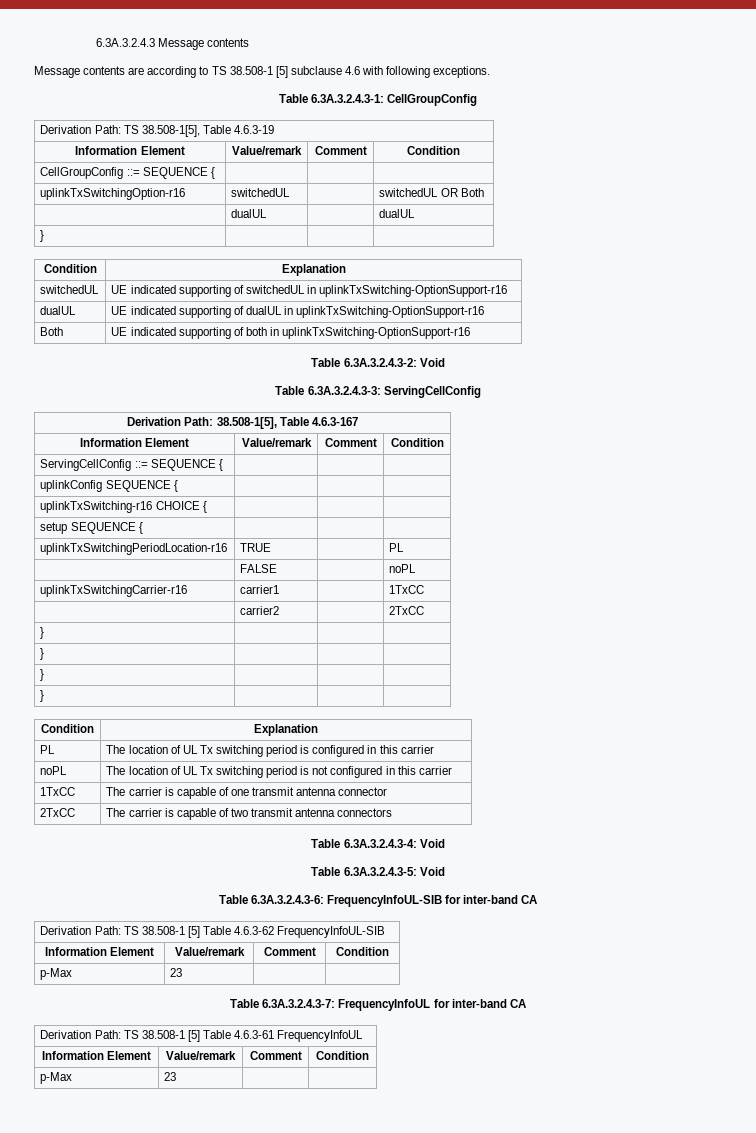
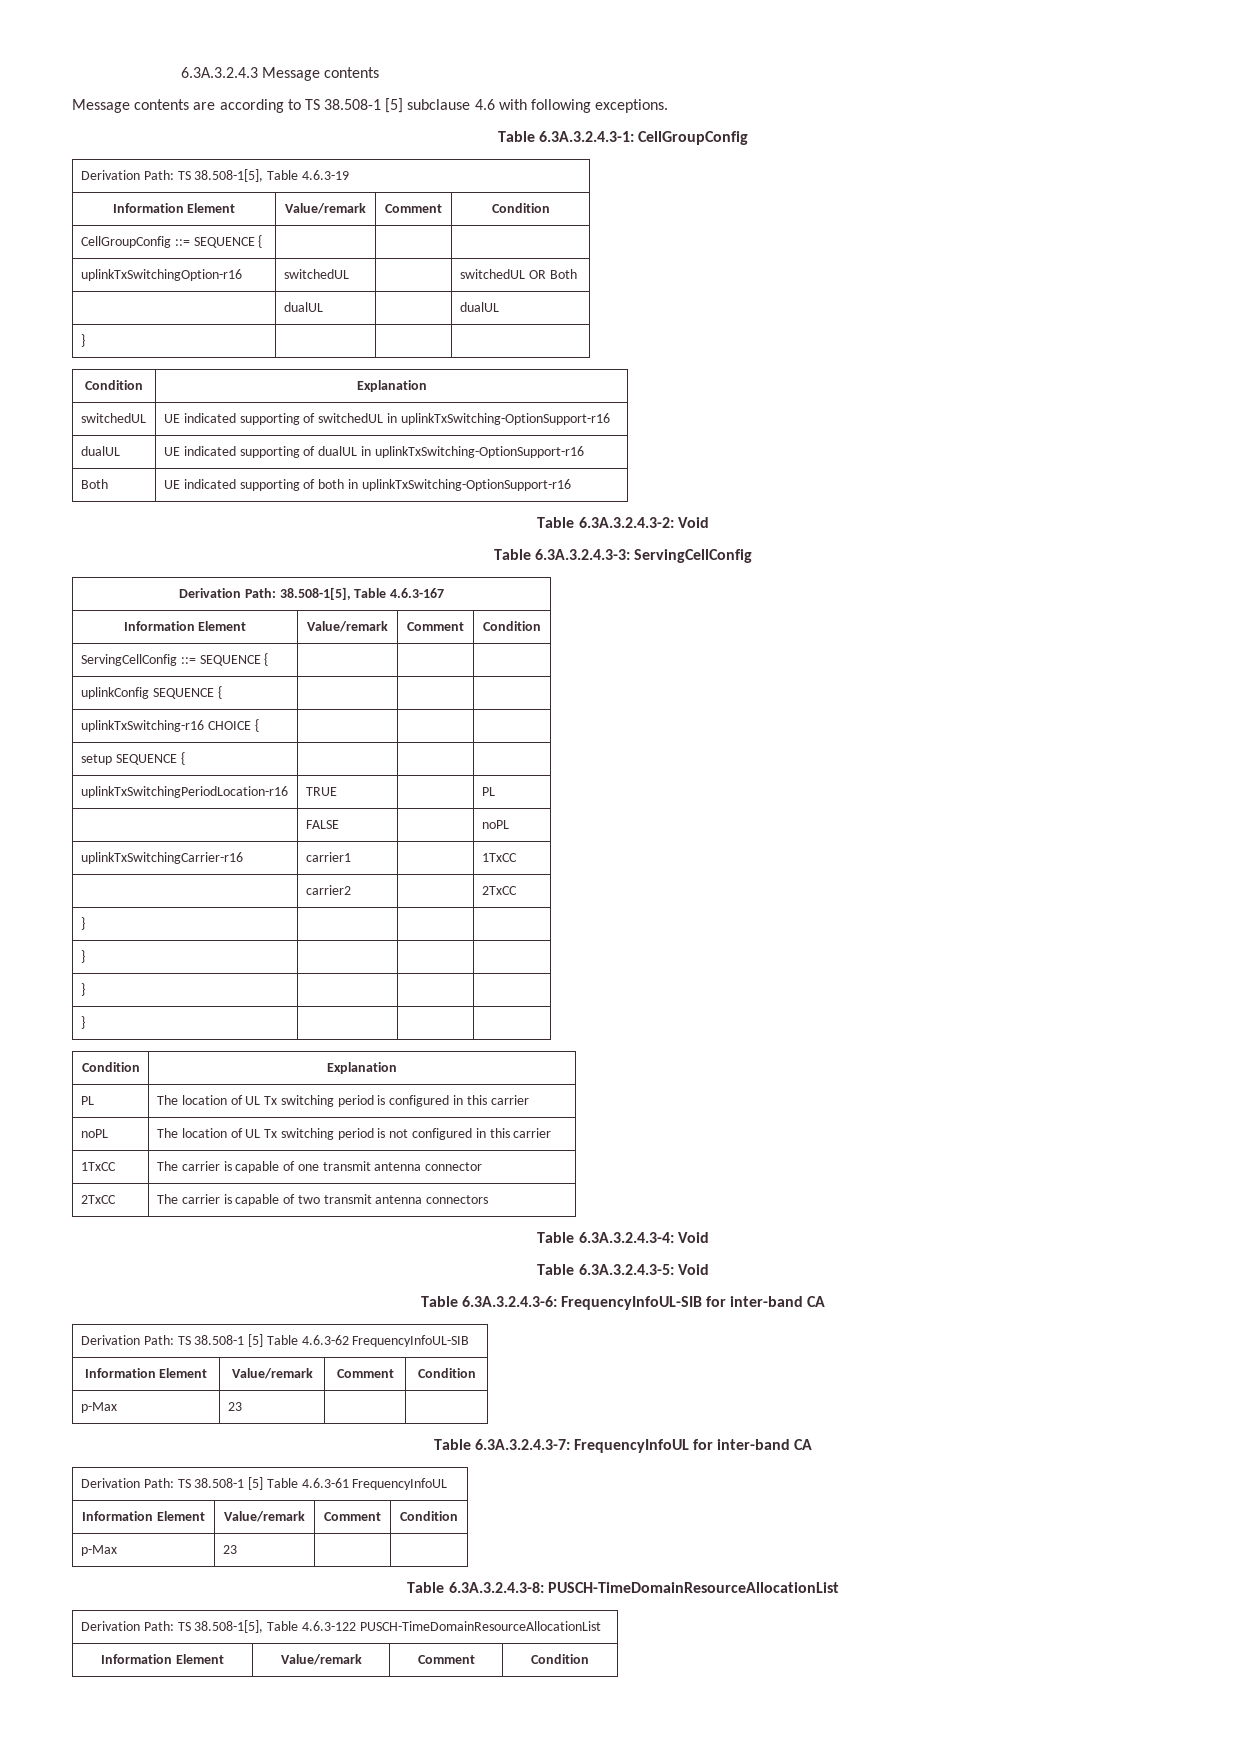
+ Table 6.3A.3.2.4.3-8: PUSCH-TimeDomainResourceAllocationList
+ Derivation Path: TS 38.508-1[5], Table 4.6.3-122 PUSCH-TimeDomainResourceAllocationList
+ Information Element | Value/remark | Comment | Condition

